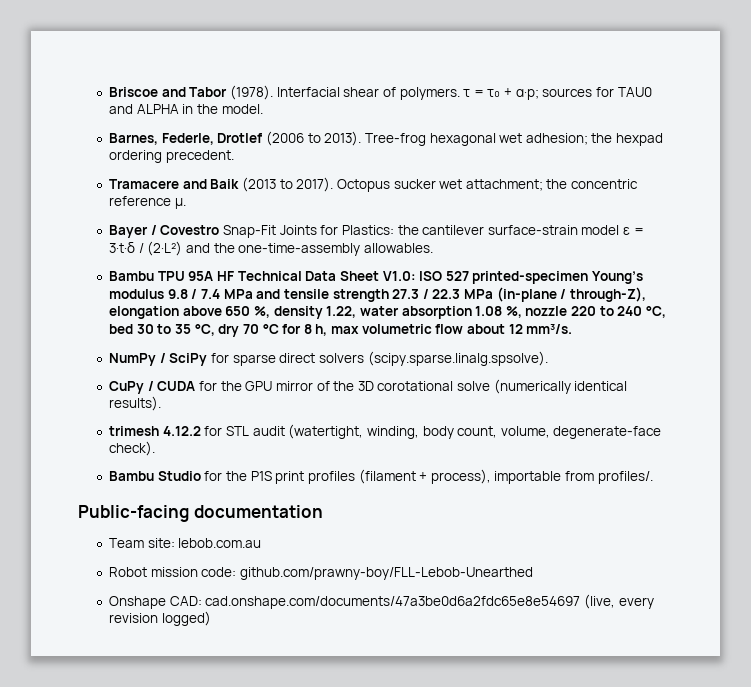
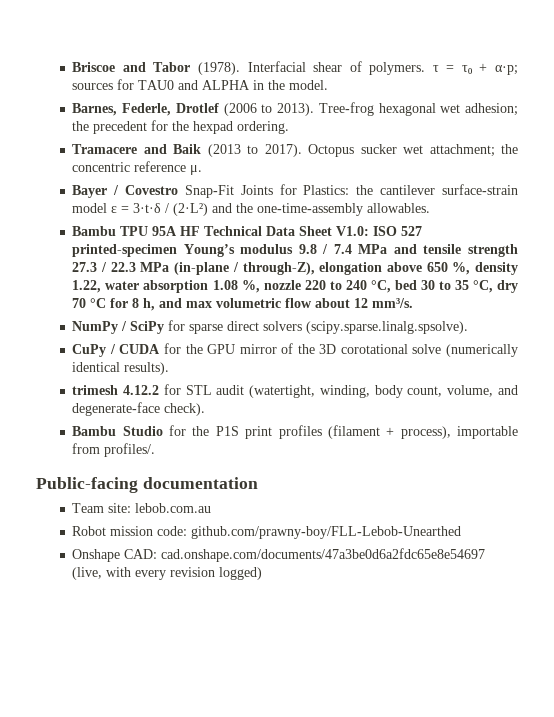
- Tree-frog hexagonal wet adhesion; the hexpad ordering precedent.
+ Tree-frog hexagonal wet adhesion; the precedent for the hexpad ordering.
- Bambu TPU 95A HF Technical Data Sheet V1.0: ISO 527 printed-specimen Young’s modulus 9.8 / 7.4 MPa and tensile strength 27.3 / 22.3 MPa (in-plane / through-Z), elongation above 650 %, density 1.22, water absorption 1.08 %, nozzle 220 to 240 °C, bed 30 to 35 °C, dry 70 °C for 8 h, max volumetric flow about 12 mm³/s.
+ Bambu TPU 95A HF Technical Data Sheet V1.0: ISO 527 printed-specimen Young’s modulus 9.8 / 7.4 MPa and tensile strength 27.3 / 22.3 MPa (in-plane / through-Z), elongation above 650 %, density 1.22, water absorption 1.08 %, nozzle 220 to 240 °C, bed 30 to 35 °C, dry 70 °C for 8 h, and max volumetric flow about 12 mm³/s.
- trimesh 4.12.2 for STL audit (watertight, winding, body count, volume, degenerate-face check).
+ trimesh 4.12.2 for STL audit (watertight, winding, body count, volume, and degenerate-face check).
- Onshape CAD: cad.onshape.com/documents/47a3be0d6a2fdc65e8e54697 (live, every revision logged)
+ Onshape CAD: cad.onshape.com/documents/47a3be0d6a2fdc65e8e54697 (live, with every revision logged)

